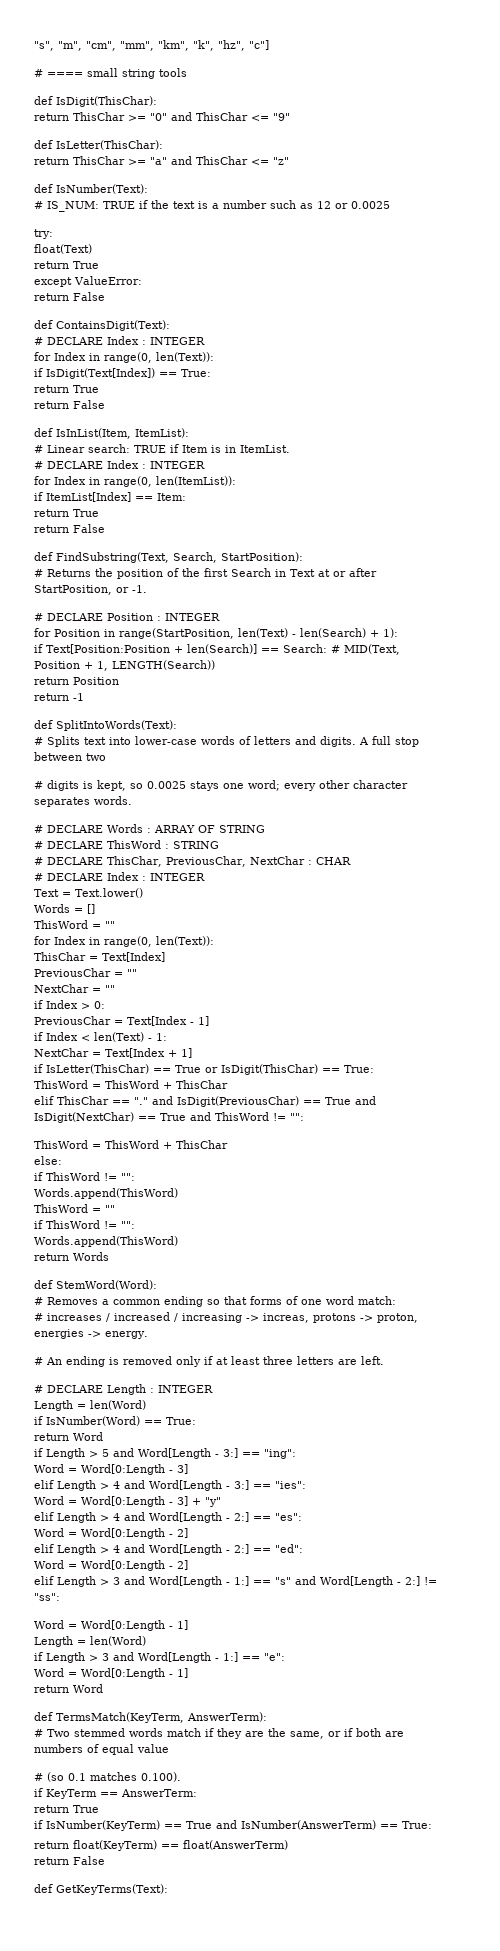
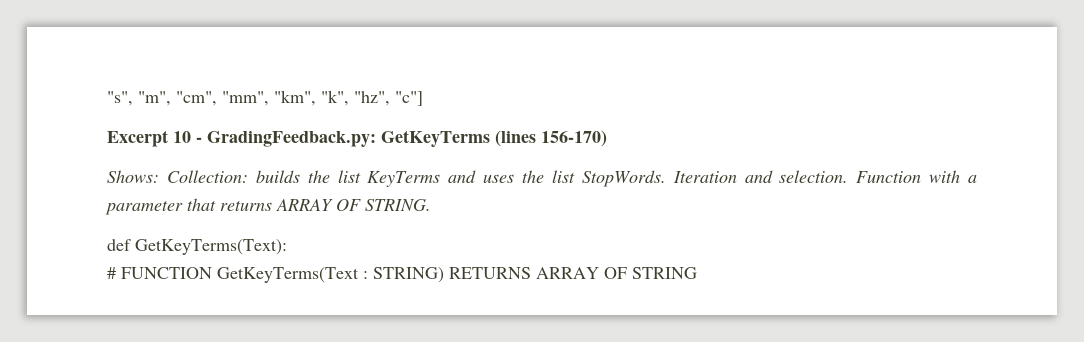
- # ==== small string tools
- def IsDigit(ThisChar):
- return ThisChar >= "0" and ThisChar <= "9"
- def IsLetter(ThisChar):
- return ThisChar >= "a" and ThisChar <= "z"
- def IsNumber(Text):
- # IS_NUM: TRUE if the text is a number such as 12 or 0.0025
- try:
- float(Text)
- return True
- except ValueError:
- return False
- def ContainsDigit(Text):
- # DECLARE Index : INTEGER
- for Index in range(0, len(Text)):
- if IsDigit(Text[Index]) == True:
- return True
- return False
- def IsInList(Item, ItemList):
- # Linear search: TRUE if Item is in ItemList.
- # DECLARE Index : INTEGER
- for Index in range(0, len(ItemList)):
- if ItemList[Index] == Item:
- return True
- return False
- def FindSubstring(Text, Search, StartPosition):
- # Returns the position of the first Search in Text at or after StartPosition, or -1.
- # DECLARE Position : INTEGER
- for Position in range(StartPosition, len(Text) - len(Search) + 1):
- if Text[Position:Position + len(Search)] == Search: # MID(Text, Position + 1, LENGTH(Search))
- return Position
- return -1
- def SplitIntoWords(Text):
- # Splits text into lower-case words of letters and digits. A full stop between two
- # digits is kept, so 0.0025 stays one word; every other character separates words.
- # DECLARE Words : ARRAY OF STRING
- # DECLARE ThisWord : STRING
- # DECLARE ThisChar, PreviousChar, NextChar : CHAR
- # DECLARE Index : INTEGER
- Text = Text.lower()
- Words = []
- ThisWord = ""
- for Index in range(0, len(Text)):
- ThisChar = Text[Index]
- PreviousChar = ""
- NextChar = ""
- if Index > 0:
- PreviousChar = Text[Index - 1]
- if Index < len(Text) - 1:
- NextChar = Text[Index + 1]
- if IsLetter(ThisChar) == True or IsDigit(ThisChar) == True:
- ThisWord = ThisWord + ThisChar
- elif ThisChar == "." and IsDigit(PreviousChar) == True and IsDigit(NextChar) == True and ThisWord != "":
- ThisWord = ThisWord + ThisChar
- else:
- if ThisWord != "":
- Words.append(ThisWord)
- ThisWord = ""
- if ThisWord != "":
- Words.append(ThisWord)
- return Words
- def StemWord(Word):
- # Removes a common ending so that forms of one word match:
- # increases / increased / increasing -> increas, protons -> proton, energies -> energy.
- # An ending is removed only if at least three letters are left.
- # DECLARE Length : INTEGER
- Length = len(Word)
- if IsNumber(Word) == True:
- return Word
- if Length > 5 and Word[Length - 3:] == "ing":
- Word = Word[0:Length - 3]
- elif Length > 4 and Word[Length - 3:] == "ies":
- Word = Word[0:Length - 3] + "y"
- elif Length > 4 and Word[Length - 2:] == "es":
- Word = Word[0:Length - 2]
- elif Length > 4 and Word[Length - 2:] == "ed":
- Word = Word[0:Length - 2]
- elif Length > 3 and Word[Length - 1:] == "s" and Word[Length - 2:] != "ss":
- Word = Word[0:Length - 1]
- Length = len(Word)
- if Length > 3 and Word[Length - 1:] == "e":
- Word = Word[0:Length - 1]
- return Word
- def TermsMatch(KeyTerm, AnswerTerm):
- # Two stemmed words match if they are the same, or if both are numbers of equal value
- # (so 0.1 matches 0.100).
- if KeyTerm == AnswerTerm:
- return True
- if IsNumber(KeyTerm) == True and IsNumber(AnswerTerm) == True:
- return float(KeyTerm) == float(AnswerTerm)
- return False
+ Excerpt 10 - GradingFeedback.py: GetKeyTerms (lines 156-170)
+ Shows: Collection: builds the list KeyTerms and uses the list StopWords. Iteration and selection. Function with a parameter that returns ARRAY OF STRING.
  def GetKeyTerms(Text):
+ # FUNCTION GetKeyTerms(Text : STRING) RETURNS ARRAY OF STRING

